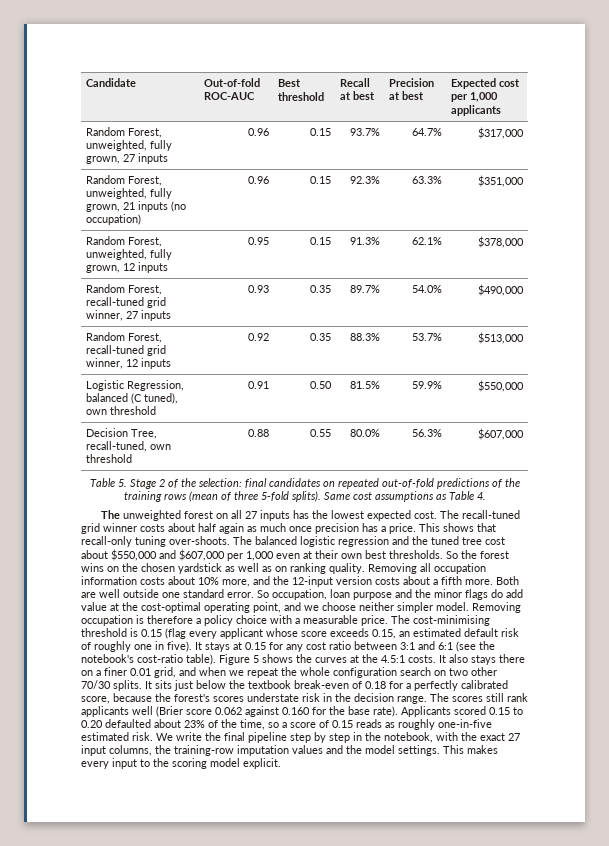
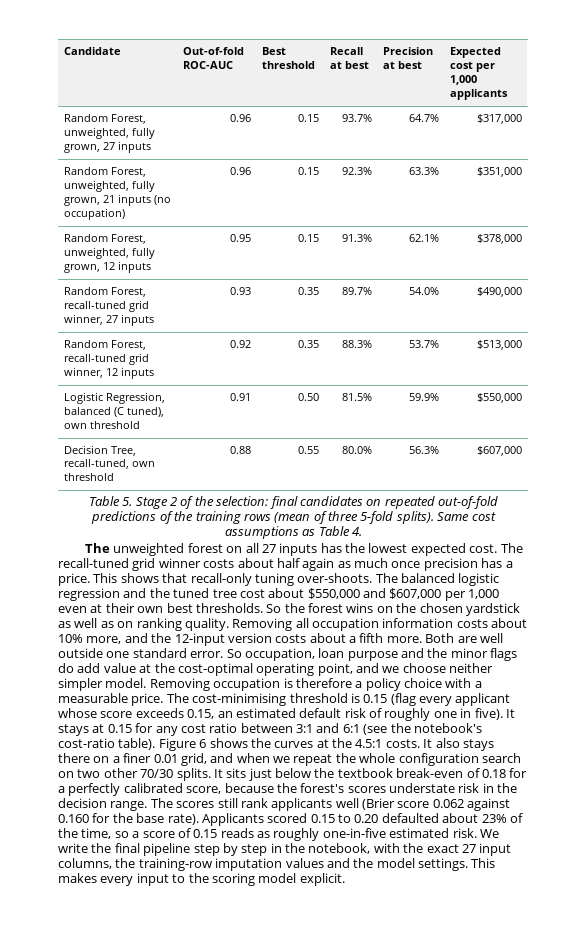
- Figure 5 shows the curves at the 4.5:1 costs.
+ Figure 6 shows the curves at the 4.5:1 costs.

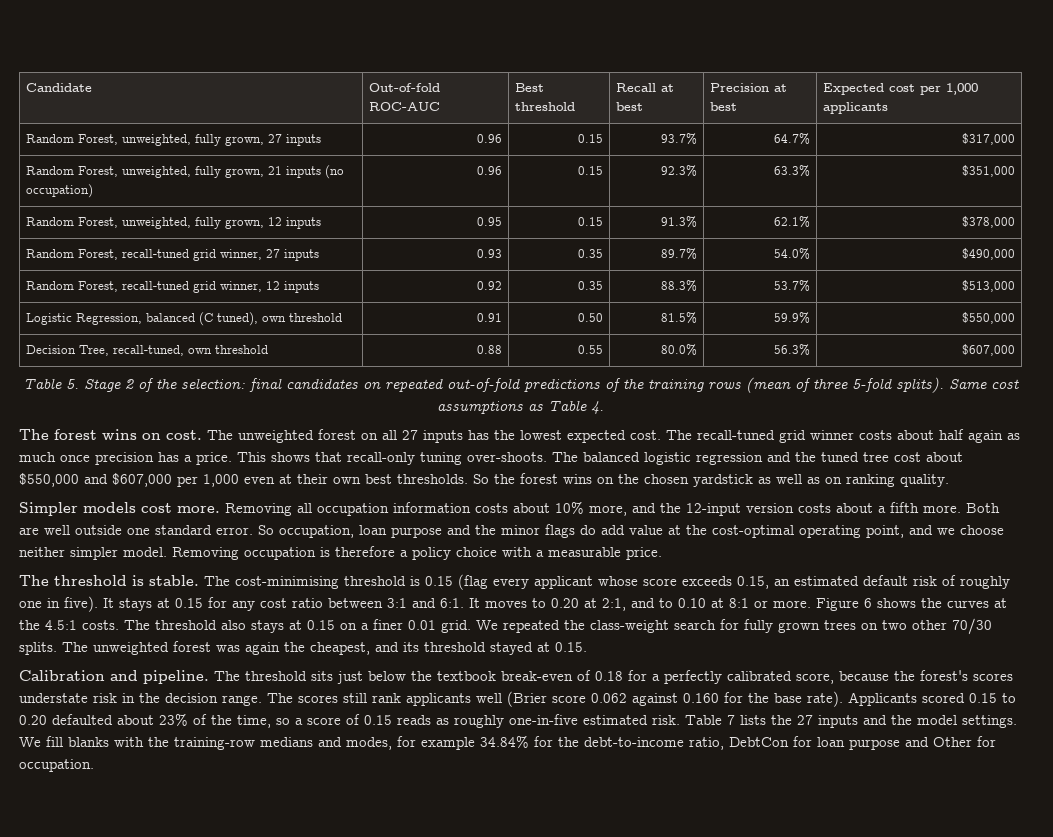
- The unweighted forest on all 27 inputs has the lowest expected cost.
+ The forest wins on cost. The unweighted forest on all 27 inputs has the lowest expected cost.
- So the forest wins on the chosen yardstick as well as on ranking quality. Removing all occupation information costs about 10% more, and the 12-input version costs about a fifth more.
+ So the forest wins on the chosen yardstick as well as on ranking quality.
+ Simpler models cost more. Removing all occupation information costs about 10% more, and the 12-input version costs about a fifth more.
- Removing occupation is therefore a policy choice with a measurable price. The cost-minimising threshold is 0.15 (flag every applicant whose score exceeds 0.15, an estimated default risk of roughly one in five).
+ Removing occupation is therefore a policy choice with a measurable price.
+ The threshold is stable. The cost-minimising threshold is 0.15 (flag every applicant whose score exceeds 0.15, an estimated default risk of roughly one in five).
- It stays at 0.15 for any cost ratio between 3:1 and 6:1 (see the notebook's cost-ratio table).
+ It stays at 0.15 for any cost ratio between 3:1 and 6:1. It moves to 0.20 at 2:1, and to 0.10 at 8:1 or more.
- It also stays there on a finer 0.01 grid, and when we repeat the whole configuration search on two other 70/30 splits.
+ The threshold also stays at 0.15 on a finer 0.01 grid. We repeated the class-weight search for fully grown trees on two other 70/30 splits.
- It sits just below the textbook break-even of 0.18 for a perfectly calibrated score, because the forest's scores understate risk in the decision range.
+ The unweighted forest was again the cheapest, and its threshold stayed at 0.15.
+ Calibration and pipeline. The threshold sits just below the textbook break-even of 0.18 for a perfectly calibrated score, because the forest's scores understate risk in the decision range.
- We write the final pipeline step by step in the notebook, with the exact 27 input columns, the training-row imputation values and the model settings. This makes every input to the scoring model explicit.
+ Table 7 lists the 27 inputs and the model settings. We fill blanks with the training-row medians and modes, for example 34.84% for the debt-to-income ratio, DebtCon for loan purpose and Other for occupation.

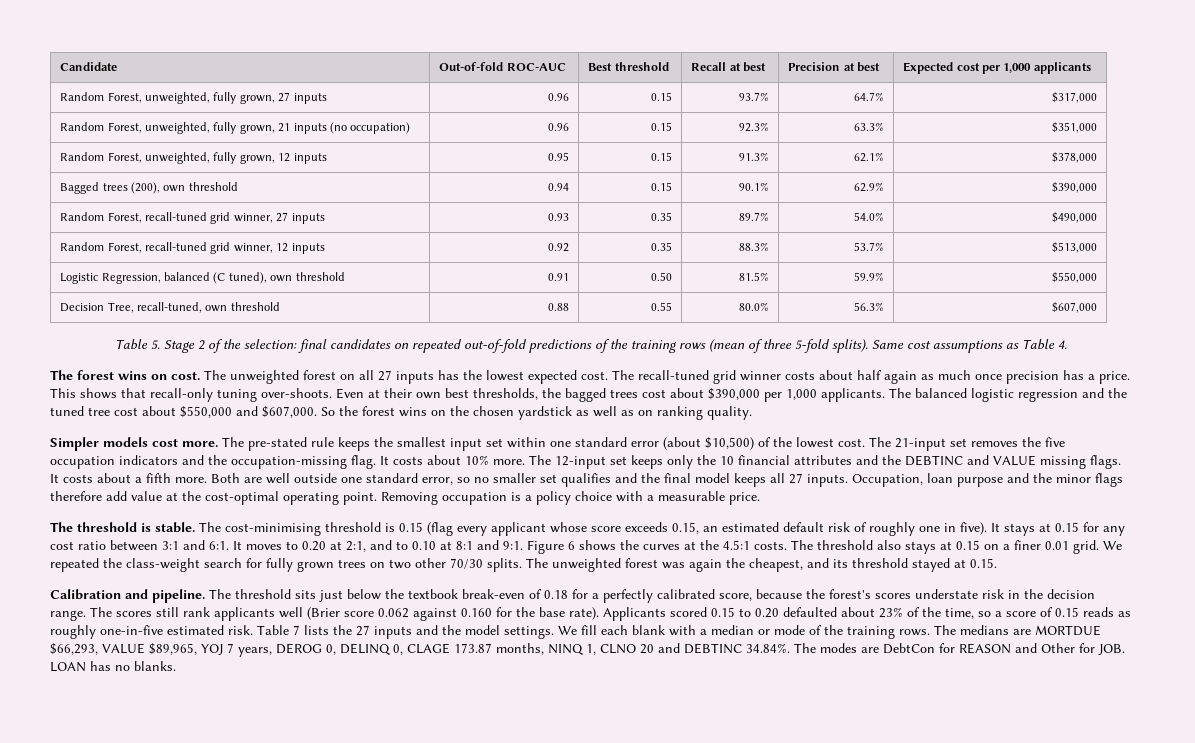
+ Bagged trees (200), own threshold | 0.94 | 0.15 | 90.1% | 62.9% | $390,000
+ Even at their own best thresholds, the bagged trees cost about $390,000 per 1,000 applicants.
- The balanced logistic regression and the tuned tree cost about $550,000 and $607,000 per 1,000 even at their own best thresholds.
+ The balanced logistic regression and the tuned tree cost about $550,000 and $607,000.
- Removing all occupation information costs about 10% more, and the 12-input version costs about a fifth more.
+ The pre-stated rule keeps the smallest input set within one standard error (about $10,500) of the lowest cost. The 21-input set removes the five occupation indicators and the occupation-missing flag. It costs about 10% more. The 12-input set keeps only the 10 financial attributes and the DEBTINC and VALUE missing flags. It costs about a fifth more.
- Both are well outside one standard error. So occupation, loan purpose and the minor flags do add value at the cost-optimal operating point, and we choose neither simpler model.
+ Both are well outside one standard error, so no smaller set qualifies and the final model keeps all 27 inputs. Occupation, loan purpose and the minor flags therefore add value at the cost-optimal operating point.
- Removing occupation is therefore a policy choice with a measurable price.
+ Removing occupation is a policy choice with a measurable price.
- It moves to 0.20 at 2:1, and to 0.10 at 8:1 or more.
+ It moves to 0.20 at 2:1, and to 0.10 at 8:1 and 9:1.
- We fill blanks with the training-row medians and modes, for example 34.84% for the debt-to-income ratio, DebtCon for loan purpose and Other for occupation.
+ We fill each blank with a median or mode of the training rows. The medians are MORTDUE $66,293, VALUE $89,965, YOJ 7 years, DEROG 0, DELINQ 0, CLAGE 173.87 months, NINQ 1, CLNO 20 and DEBTINC 34.84%. The modes are DebtCon for REASON and Other for JOB. LOAN has no blanks.

